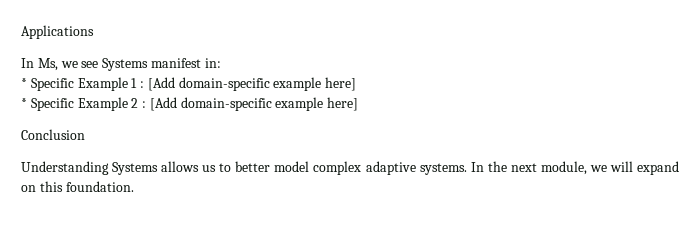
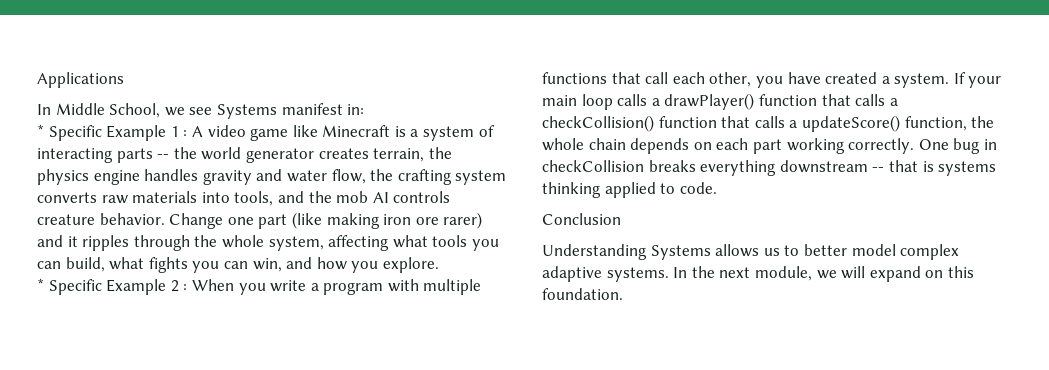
- In Ms, we see Systems manifest in:
+ In Middle School, we see Systems manifest in:
- * Specific Example 1 : [Add domain-specific example here]
+ * Specific Example 1 : A video game like Minecraft is a system of interacting parts -- the world generator creates terrain, the physics engine handles gravity and water flow, the crafting system converts raw materials into tools, and the mob AI controls creature behavior. Change one part (like making iron ore rarer) and it ripples through the whole system, affecting what tools you can build, what fights you can win, and how you explore.
- * Specific Example 2 : [Add domain-specific example here]
+ * Specific Example 2 : When you write a program with multiple functions that call each other, you have created a system. If your main loop calls a drawPlayer() function that calls a checkCollision() function that calls a updateScore() function, the whole chain depends on each part working correctly. One bug in checkCollision breaks everything downstream -- that is systems thinking applied to code.

